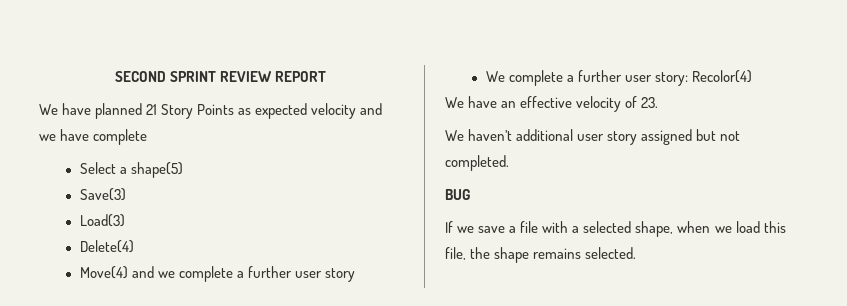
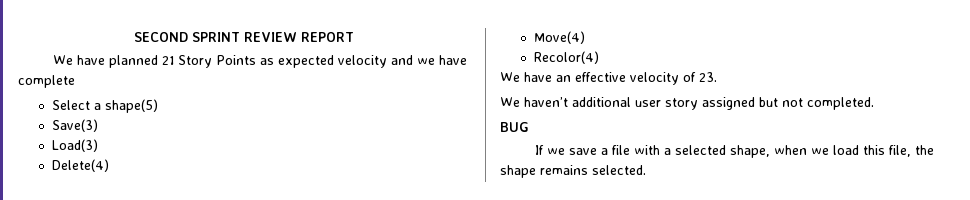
- Move(4) and we complete a further user story
- We complete a further user story: Recolor(4)
+ Move(4)
+ Recolor(4)

